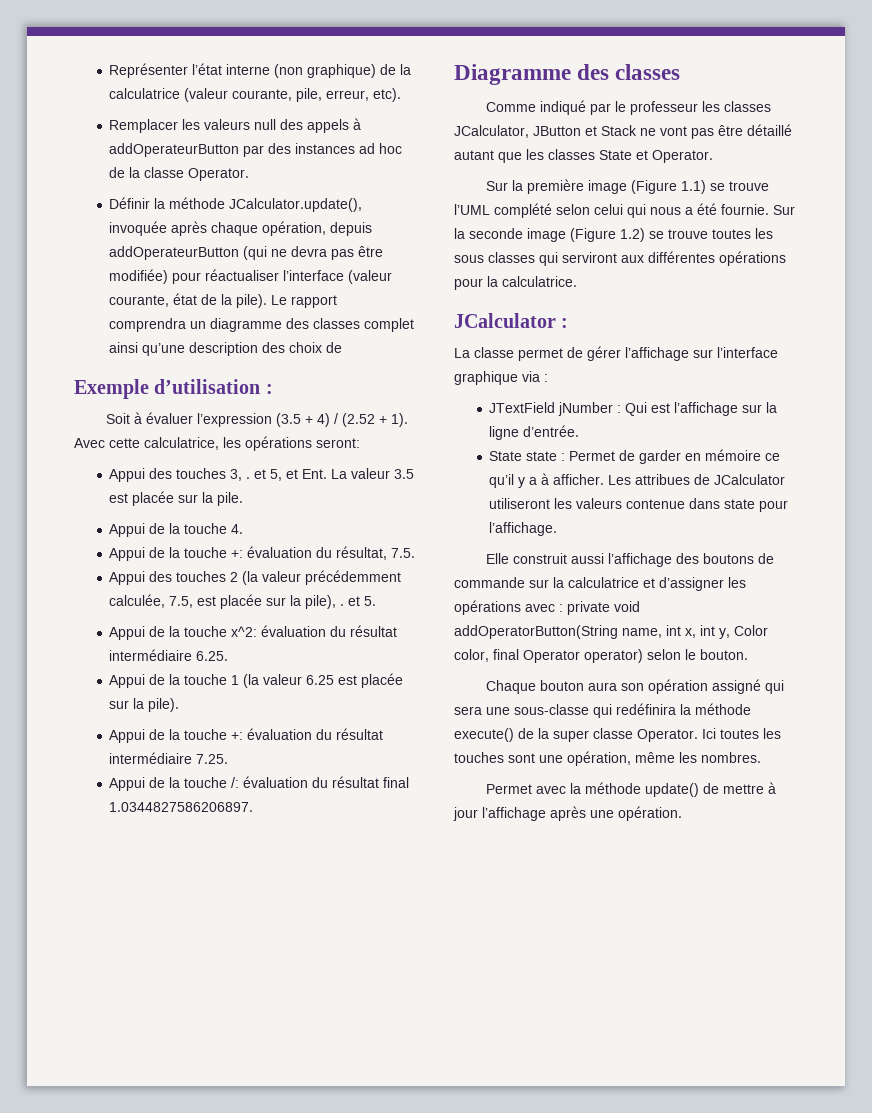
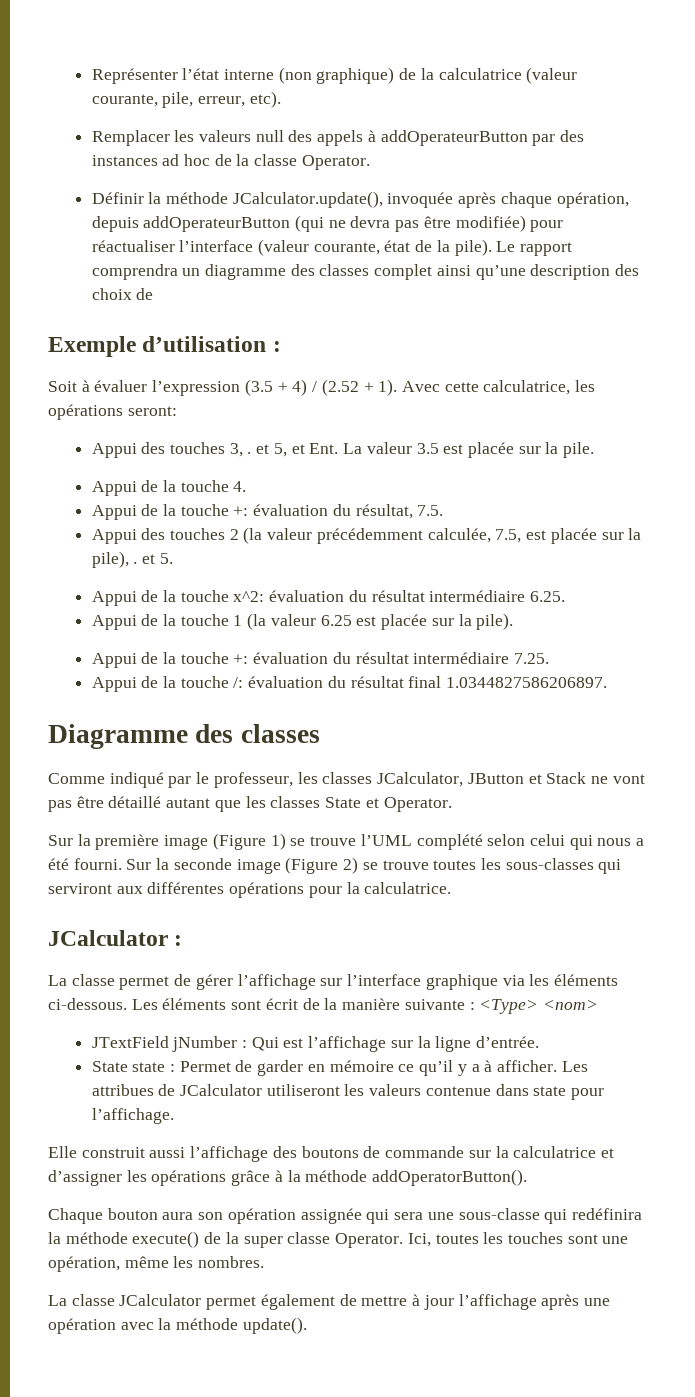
- Comme indiqué par le professeur les classes JCalculator, JButton et Stack ne vont pas être détaillé autant que les classes State et Operator.
+ Comme indiqué par le professeur, les classes JCalculator, JButton et Stack ne vont pas être détaillé autant que les classes State et Operator.
- Sur la première image (Figure 1.1) se trouve l’UML complété selon celui qui nous a été fournie.
+ Sur la première image (Figure 1) se trouve l’UML complété selon celui qui nous a été fourni.
- Sur la seconde image (Figure 1.2) se trouve toutes les sous classes qui serviront aux différentes opérations pour la calculatrice.
+ Sur la seconde image (Figure 2) se trouve toutes les sous-classes qui serviront aux différentes opérations pour la calculatrice.
- La classe permet de gérer l’affichage sur l’interface graphique via :
+ La classe permet de gérer l’affichage sur l’interface graphique via les éléments ci-dessous. Les éléments sont écrit de la manière suivante : <Type> <nom>
- Elle construit aussi l’affichage des boutons de commande sur la calculatrice et d’assigner les opérations avec : private void addOperatorButton(String name, int x, int y, Color color, final Operator operator) selon le bouton.
+ Elle construit aussi l’affichage des boutons de commande sur la calculatrice et d’assigner les opérations grâce à la méthode addOperatorButton().
- Chaque bouton aura son opération assigné qui sera une sous-classe qui redéfinira la méthode execute() de la super classe Operator.
+ Chaque bouton aura son opération assignée qui sera une sous-classe qui redéfinira la méthode execute() de la super classe Operator.
- Ici toutes les touches sont une opération, même les nombres.
+ Ici, toutes les touches sont une opération, même les nombres.
- Permet avec la méthode update() de mettre à jour l’affichage après une opération.
+ La classe JCalculator permet également de mettre à jour l’affichage après une opération avec la méthode update().

